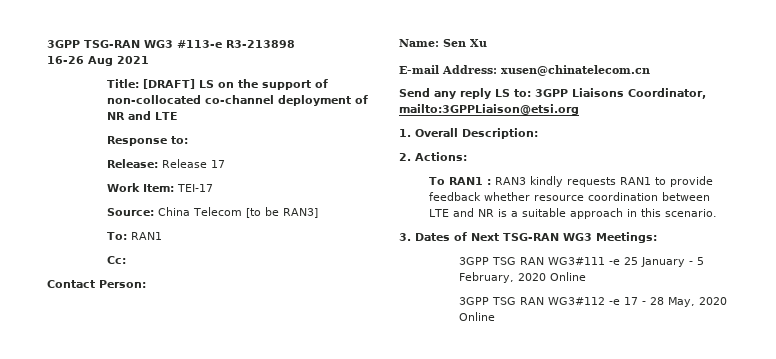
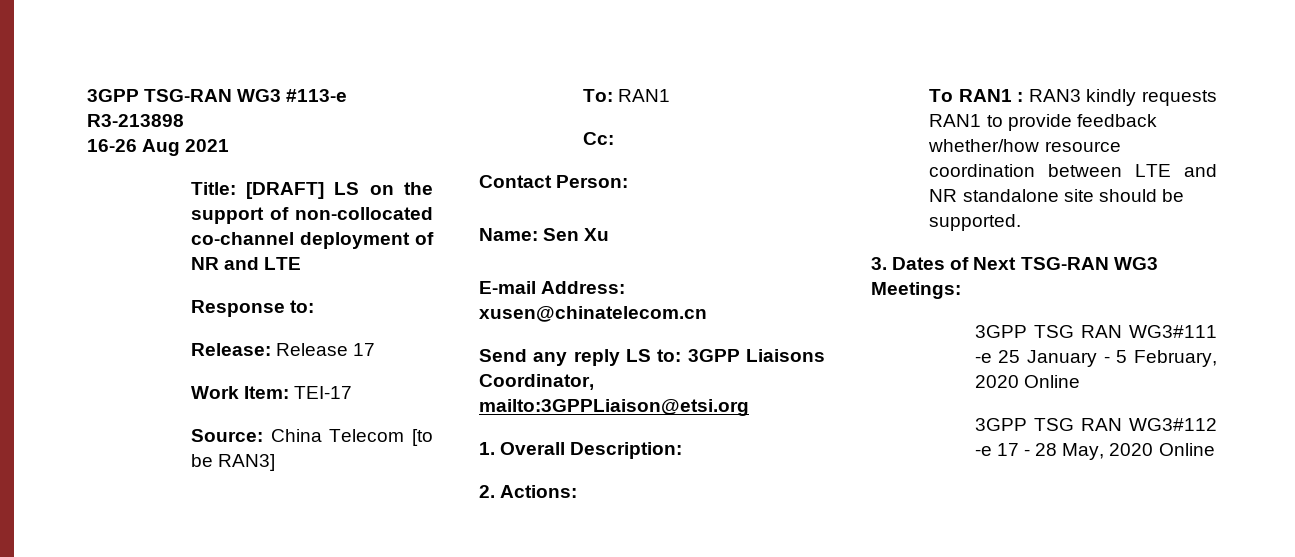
- To RAN1 : RAN3 kindly requests RAN1 to provide feedback whether resource coordination between LTE and NR is a suitable approach in this scenario.
+ To RAN1 : RAN3 kindly requests RAN1 to provide feedback whether/how resource coordination between LTE and NR standalone site should be supported.

